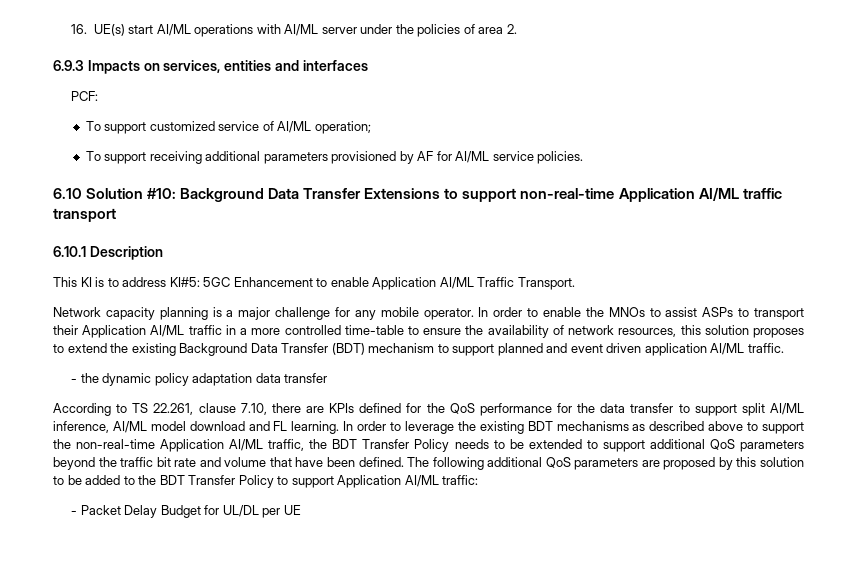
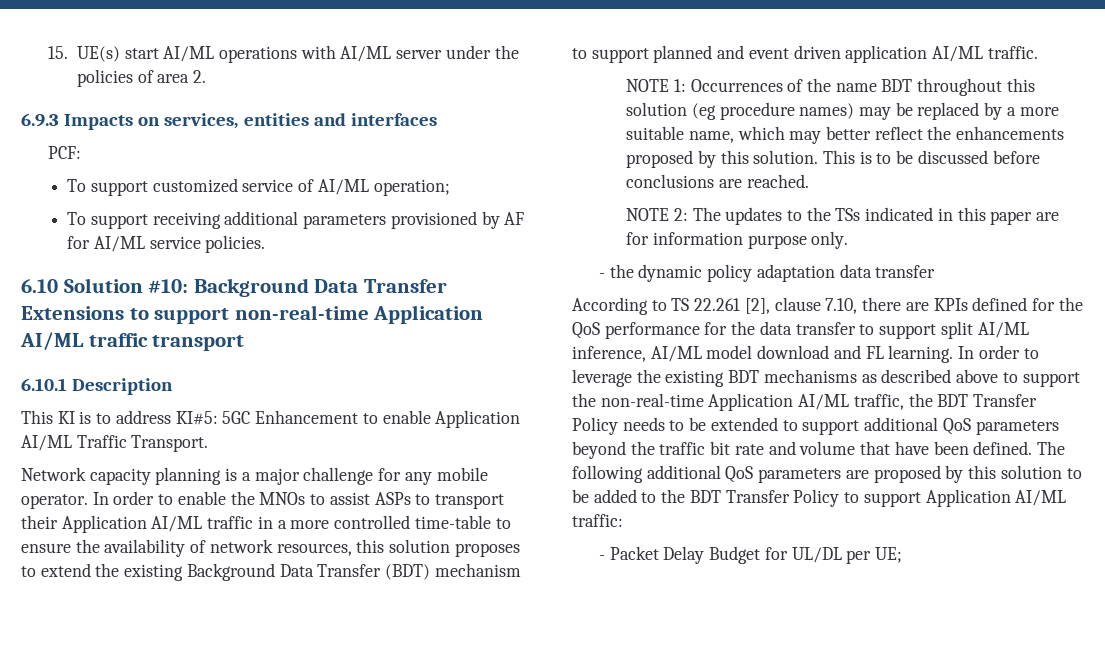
- 16. UE(s) start AI/ML operations with AI/ML server under the policies of area 2.
+ 15. UE(s) start AI/ML operations with AI/ML server under the policies of area 2.
+ NOTE 1: Occurrences of the name BDT throughout this solution (eg procedure names) may be replaced by a more suitable name, which may better reflect the enhancements proposed by this solution. This is to be discussed before conclusions are reached.
+ NOTE 2: The updates to the TSs indicated in this paper are for information purpose only.
- According to TS 22.261, clause 7.10, there are KPIs defined for the QoS performance for the data transfer to support split AI/ML inference, AI/ML model download and FL learning.
+ According to TS 22.261 [2], clause 7.10, there are KPIs defined for the QoS performance for the data transfer to support split AI/ML inference, AI/ML model download and FL learning.
- - Packet Delay Budget for UL/DL per UE
+ - Packet Delay Budget for UL/DL per UE;

